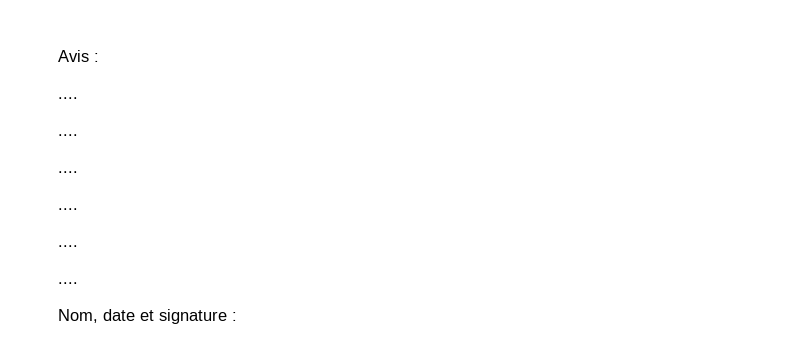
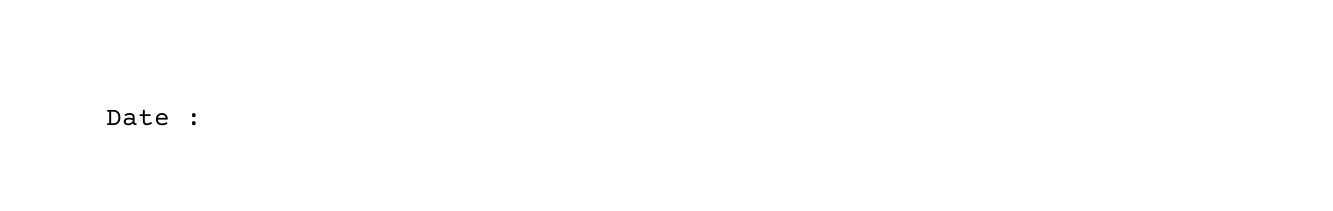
- Avis :
- ....
- ....
- ....
- ....
- ....
- ....
- Nom, date et signature :
+ Date :

